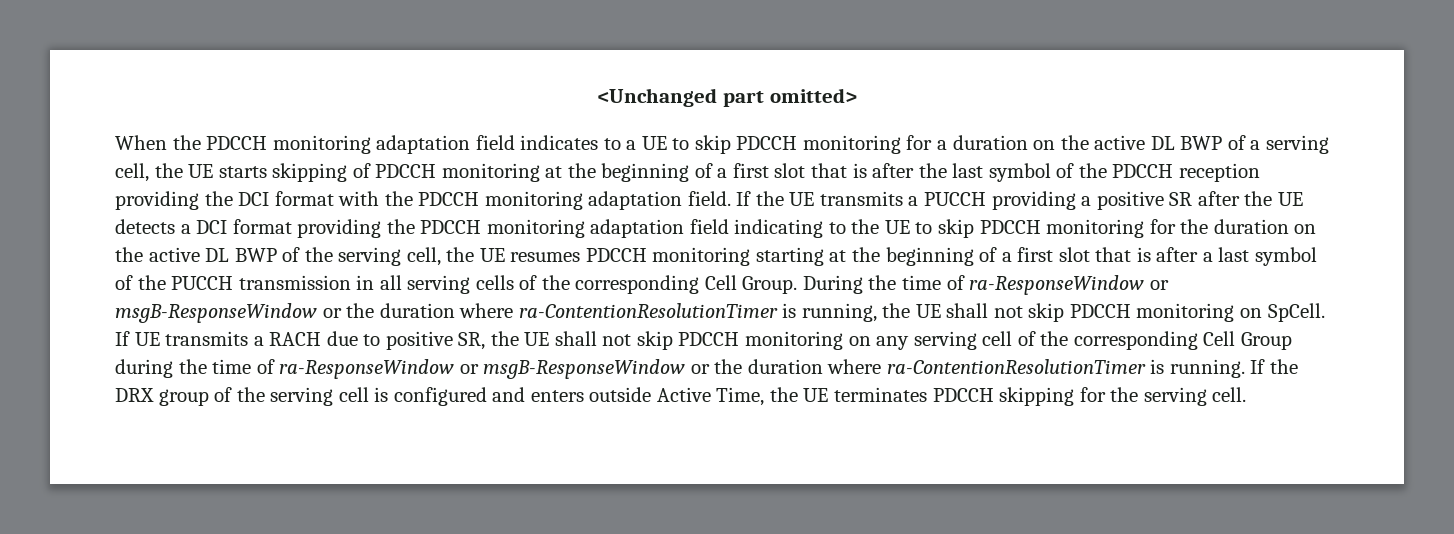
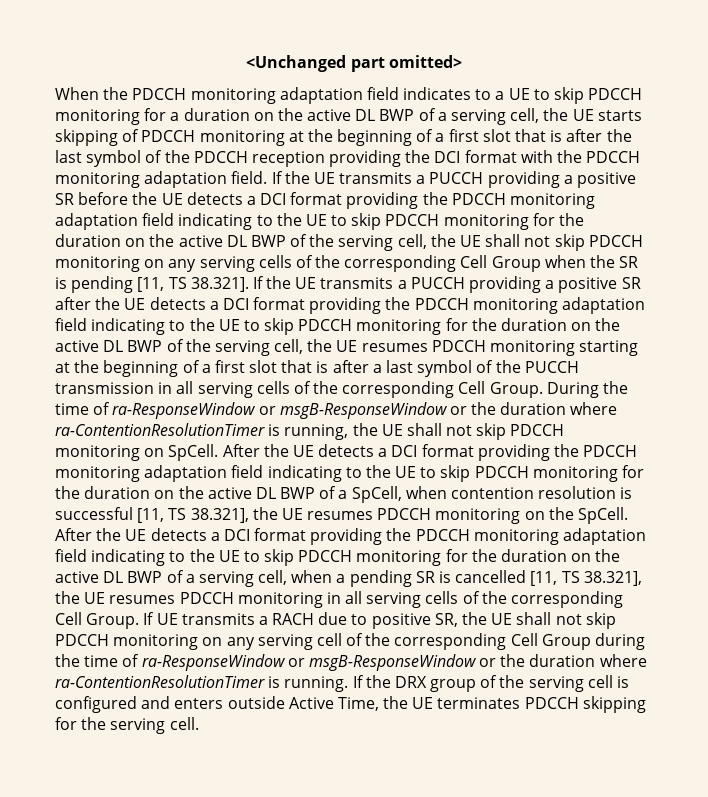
- If the UE transmits a PUCCH providing a positive SR after the UE detects a DCI format providing the PDCCH monitoring adaptation field indicating to the UE to skip PDCCH monitoring for the duration on the active DL BWP of the serving cell, the UE resumes PDCCH monitoring starting at the beginning of a first slot that is after a last symbol of the PUCCH transmission in all serving cells of the corresponding Cell Group.
+ If the UE transmits a PUCCH providing a positive SR before the UE detects a DCI format providing the PDCCH monitoring adaptation field indicating to the UE to skip PDCCH monitoring for the duration on the active DL BWP of the serving cell, the UE shall not skip PDCCH monitoring on any serving cells of the corresponding Cell Group when the SR is pending [11, TS 38.321]. If the UE transmits a PUCCH providing a positive SR after the UE detects a DCI format providing the PDCCH monitoring adaptation field indicating to the UE to skip PDCCH monitoring for the duration on the active DL BWP of the serving cell, the UE resumes PDCCH monitoring starting at the beginning of a first slot that is after a last symbol of the PUCCH transmission in all serving cells of the corresponding Cell Group.
+ After the UE detects a DCI format providing the PDCCH monitoring adaptation field indicating to the UE to skip PDCCH monitoring for the duration on the active DL BWP of a SpCell, when contention resolution is successful [11, TS 38.321], the UE resumes PDCCH monitoring on the SpCell. After the UE detects a DCI format providing the PDCCH monitoring adaptation field indicating to the UE to skip PDCCH monitoring for the duration on the active DL BWP of a serving cell, when a pending SR is cancelled [11, TS 38.321], the UE resumes PDCCH monitoring in all serving cells of the corresponding Cell Group.

